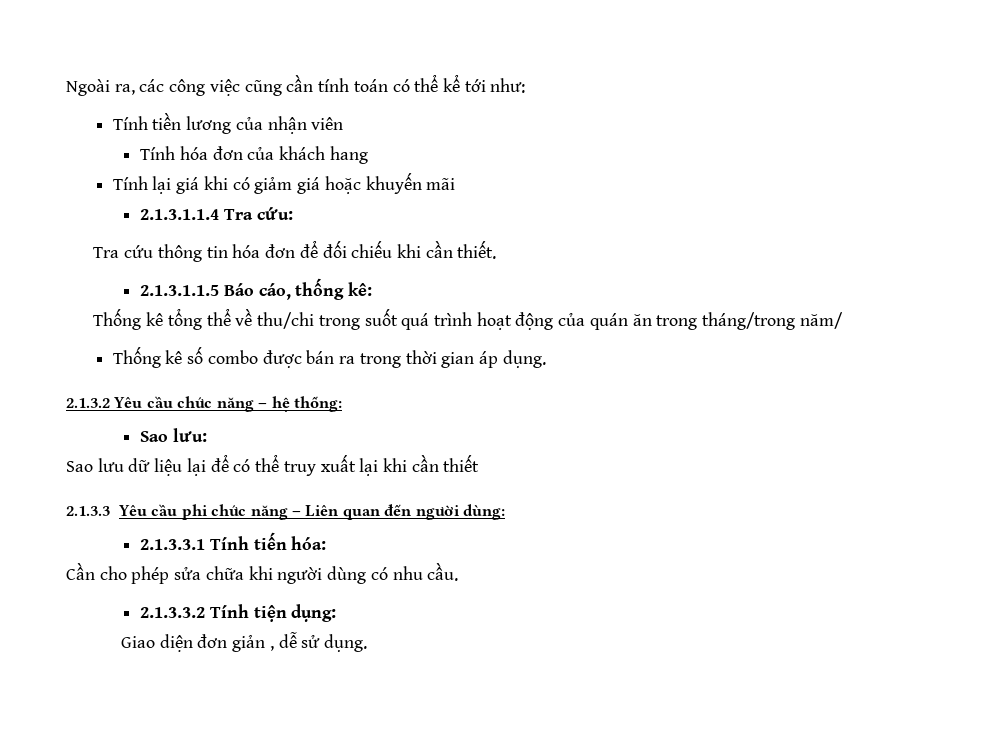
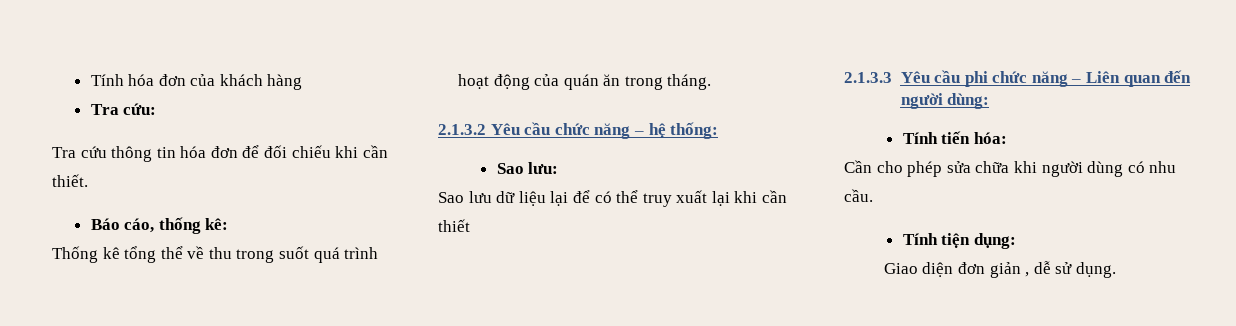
- Ngoài ra, các công việc cũng cần tính toán có thể kể tới như:
- Tính tiền lương của nhận viên
- Tính hóa đơn của khách hang
- Tính lại giá khi có giảm giá hoặc khuyến mãi
- 2.1.3.1.1.4 Tra cứu:
+ Tính hóa đơn của khách hàng
+ Tra cứu:
- 2.1.3.1.1.5 Báo cáo, thống kê:
+ Báo cáo, thống kê:
- Thống kê tổng thể về thu/chi trong suốt quá trình hoạt động của quán ăn trong tháng/trong năm/
- Thống kê số combo được bán ra trong thời gian áp dụng.
+ Thống kê tổng thể về thu trong suốt quá trình hoạt động của quán ăn trong tháng.
- 2.1.3.3.1 Tính tiến hóa:
+ Tính tiến hóa:
- 2.1.3.3.2 Tính tiện dụng:
+ Tính tiện dụng:

